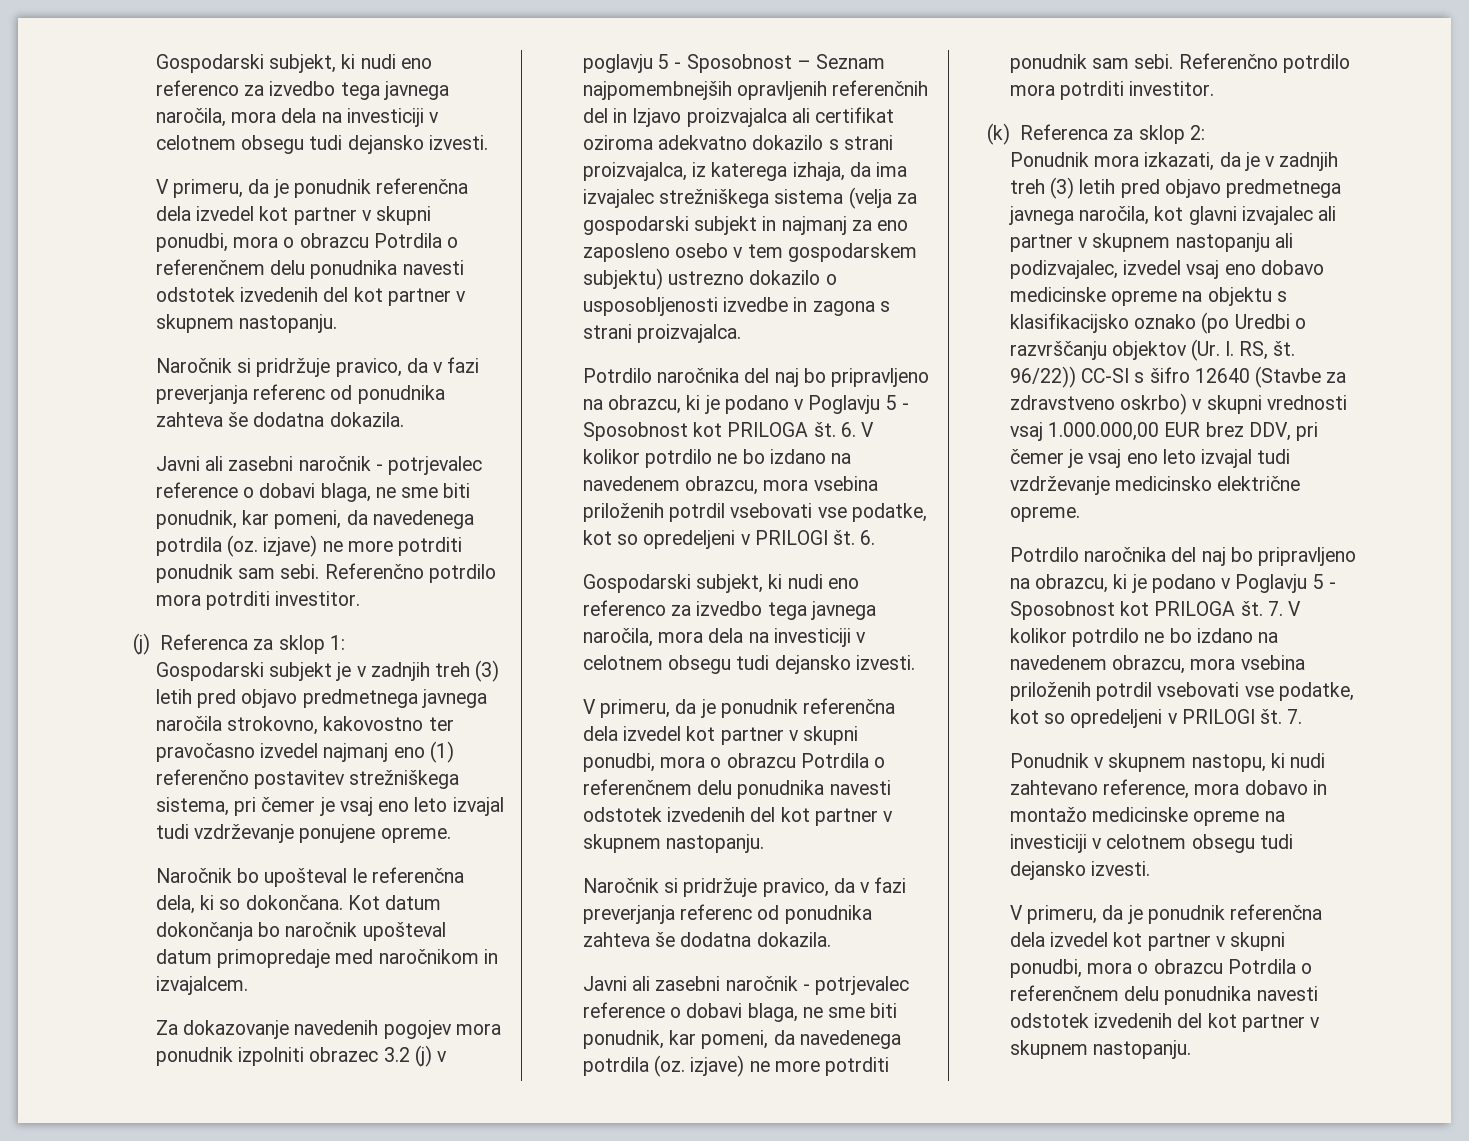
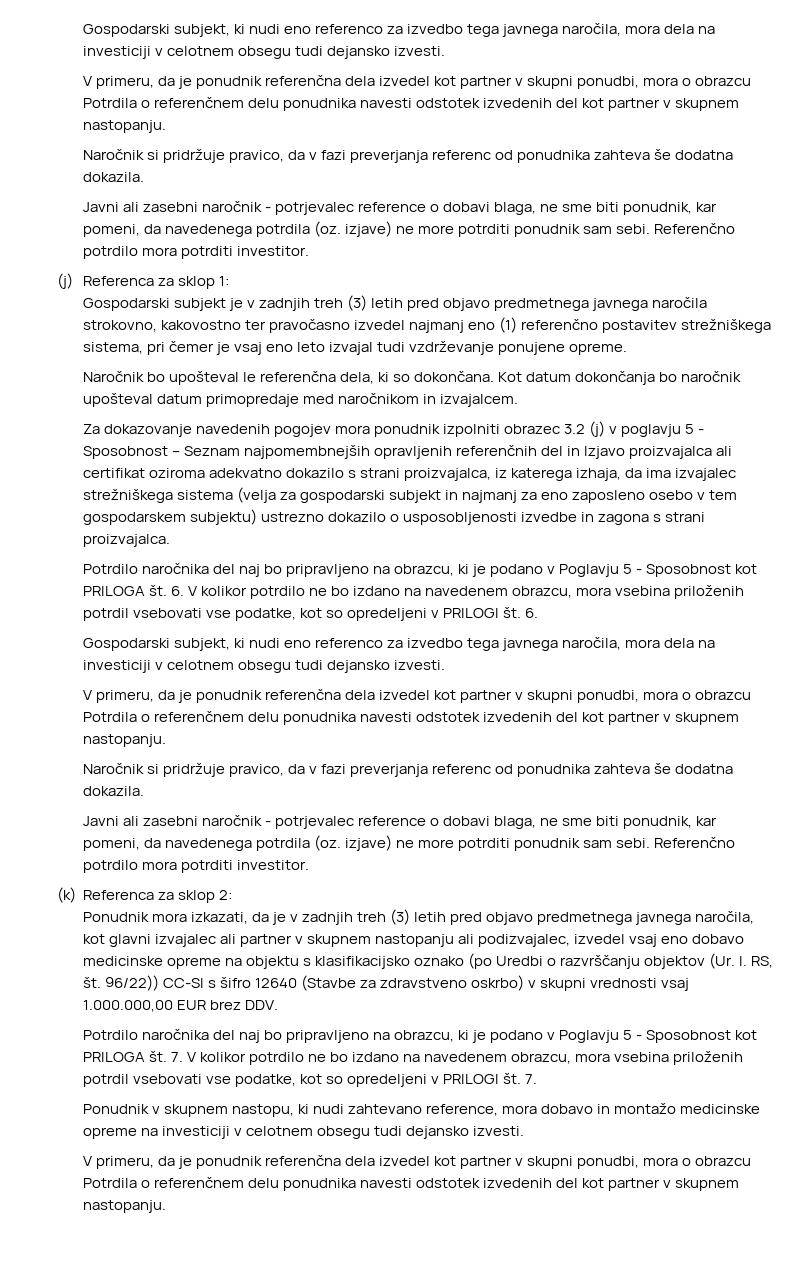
- 96/22)) CC-SI s šifro 12640 (Stavbe za zdravstveno oskrbo) v skupni vrednosti vsaj 1.000.000,00 EUR brez DDV, pri čemer je vsaj eno leto izvajal tudi vzdrževanje medicinsko električne opreme.
+ 96/22)) CC-SI s šifro 12640 (Stavbe za zdravstveno oskrbo) v skupni vrednosti vsaj 1.000.000,00 EUR brez DDV.

